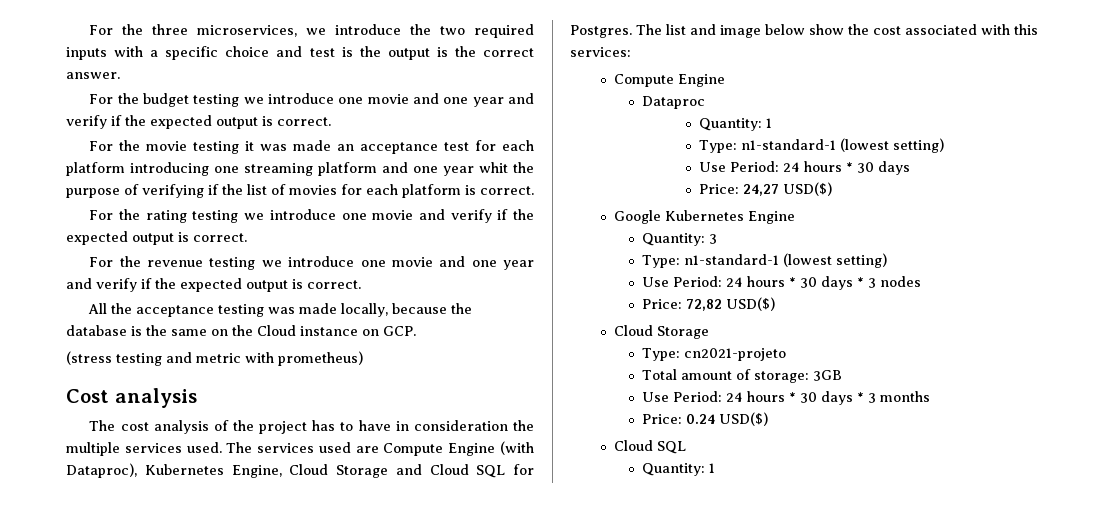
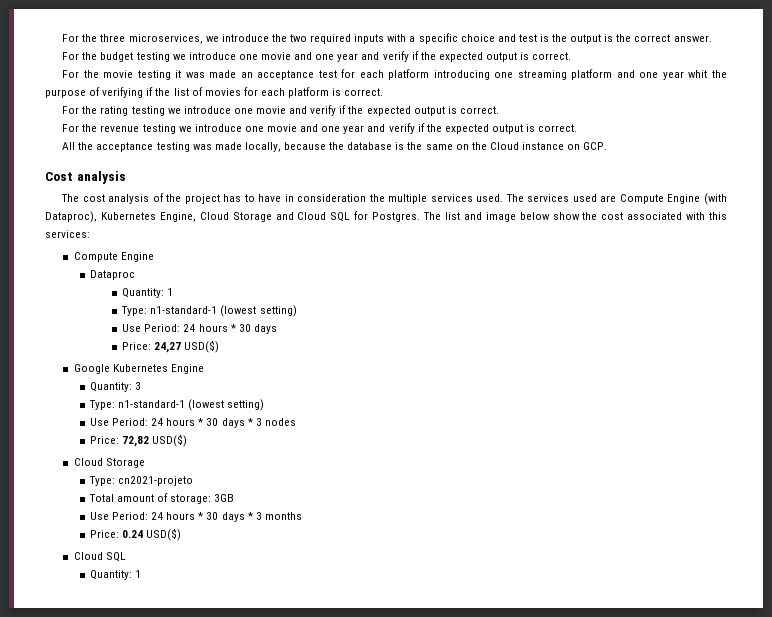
- (stress testing and metric with prometheus)

